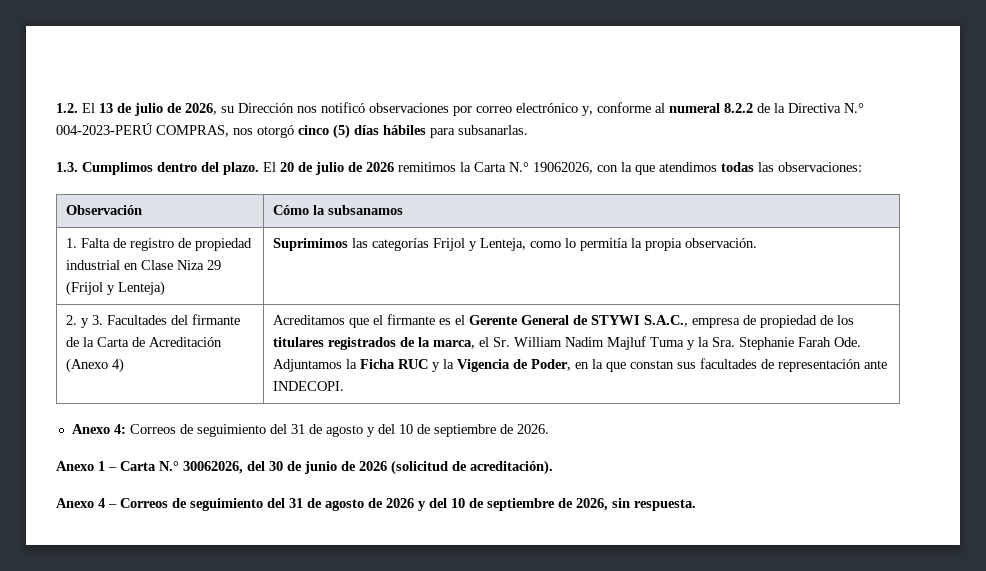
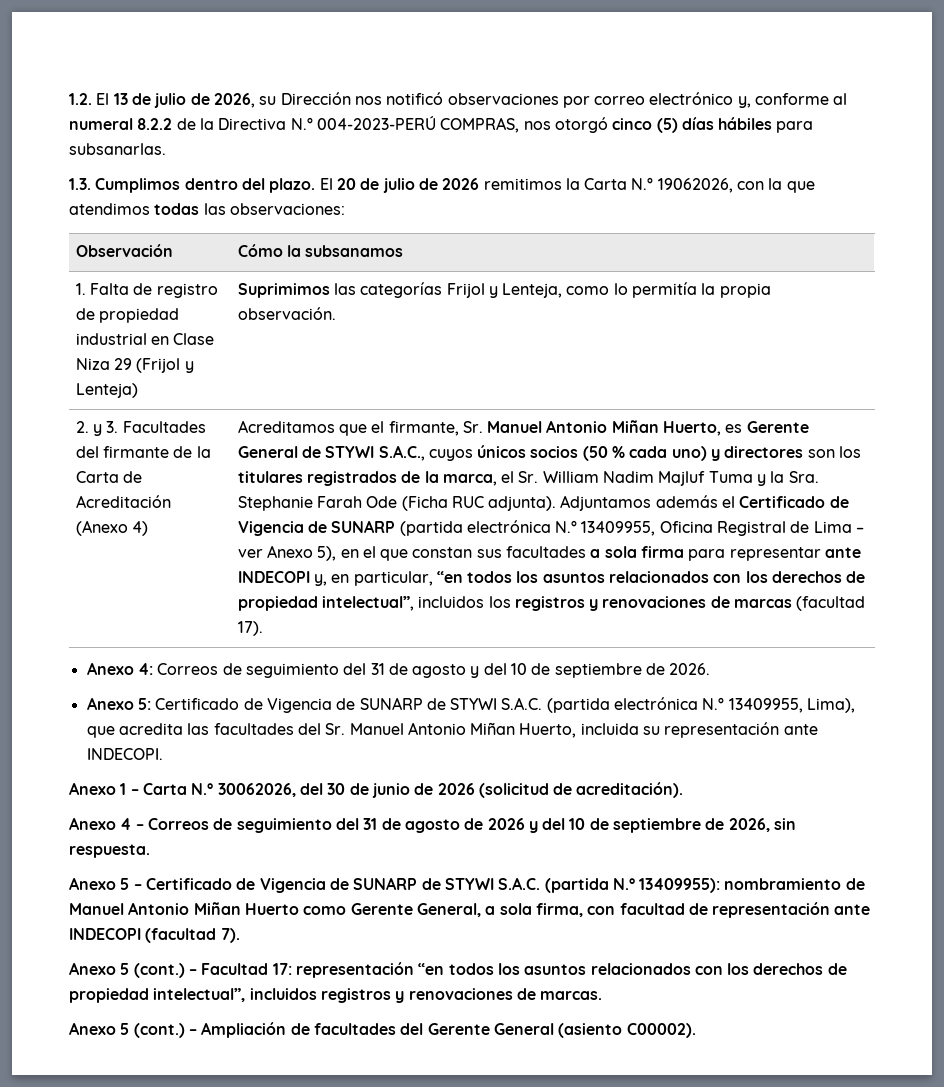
- Acreditamos que el firmante es el Gerente General de STYWI S.A.C., empresa de propiedad de los titulares registrados de la marca, el Sr. William Nadim Majluf Tuma y la Sra. Stephanie Farah Ode. Adjuntamos la Ficha RUC y la Vigencia de Poder, en la que constan sus facultades de representación ante INDECOPI.
+ Acreditamos que el firmante, Sr. Manuel Antonio Miñan Huerto, es Gerente General de STYWI S.A.C., cuyos únicos socios (50 % cada uno) y directores son los titulares registrados de la marca, el Sr. William Nadim Majluf Tuma y la Sra. Stephanie Farah Ode (Ficha RUC adjunta). Adjuntamos además el Certificado de Vigencia de SUNARP (partida electrónica N.° 13409955, Oficina Registral de Lima – ver Anexo 5), en el que constan sus facultades a sola firma para representar ante INDECOPI y, en particular, “en todos los asuntos relacionados con los derechos de propiedad intelectual”, incluidos los registros y renovaciones de marcas (facultad 17).
+ Anexo 5: Certificado de Vigencia de SUNARP de STYWI S.A.C. (partida electrónica N.° 13409955, Lima), que acredita las facultades del Sr. Manuel Antonio Miñan Huerto, incluida su representación ante INDECOPI.
+ Anexo 5 – Certificado de Vigencia de SUNARP de STYWI S.A.C. (partida N.° 13409955): nombramiento de Manuel Antonio Miñan Huerto como Gerente General, a sola firma, con facultad de representación ante INDECOPI (facultad 7).
+ Anexo 5 (cont.) – Facultad 17: representación “en todos los asuntos relacionados con los derechos de propiedad intelectual”, incluidos registros y renovaciones de marcas.
+ Anexo 5 (cont.) – Ampliación de facultades del Gerente General (asiento C00002).

